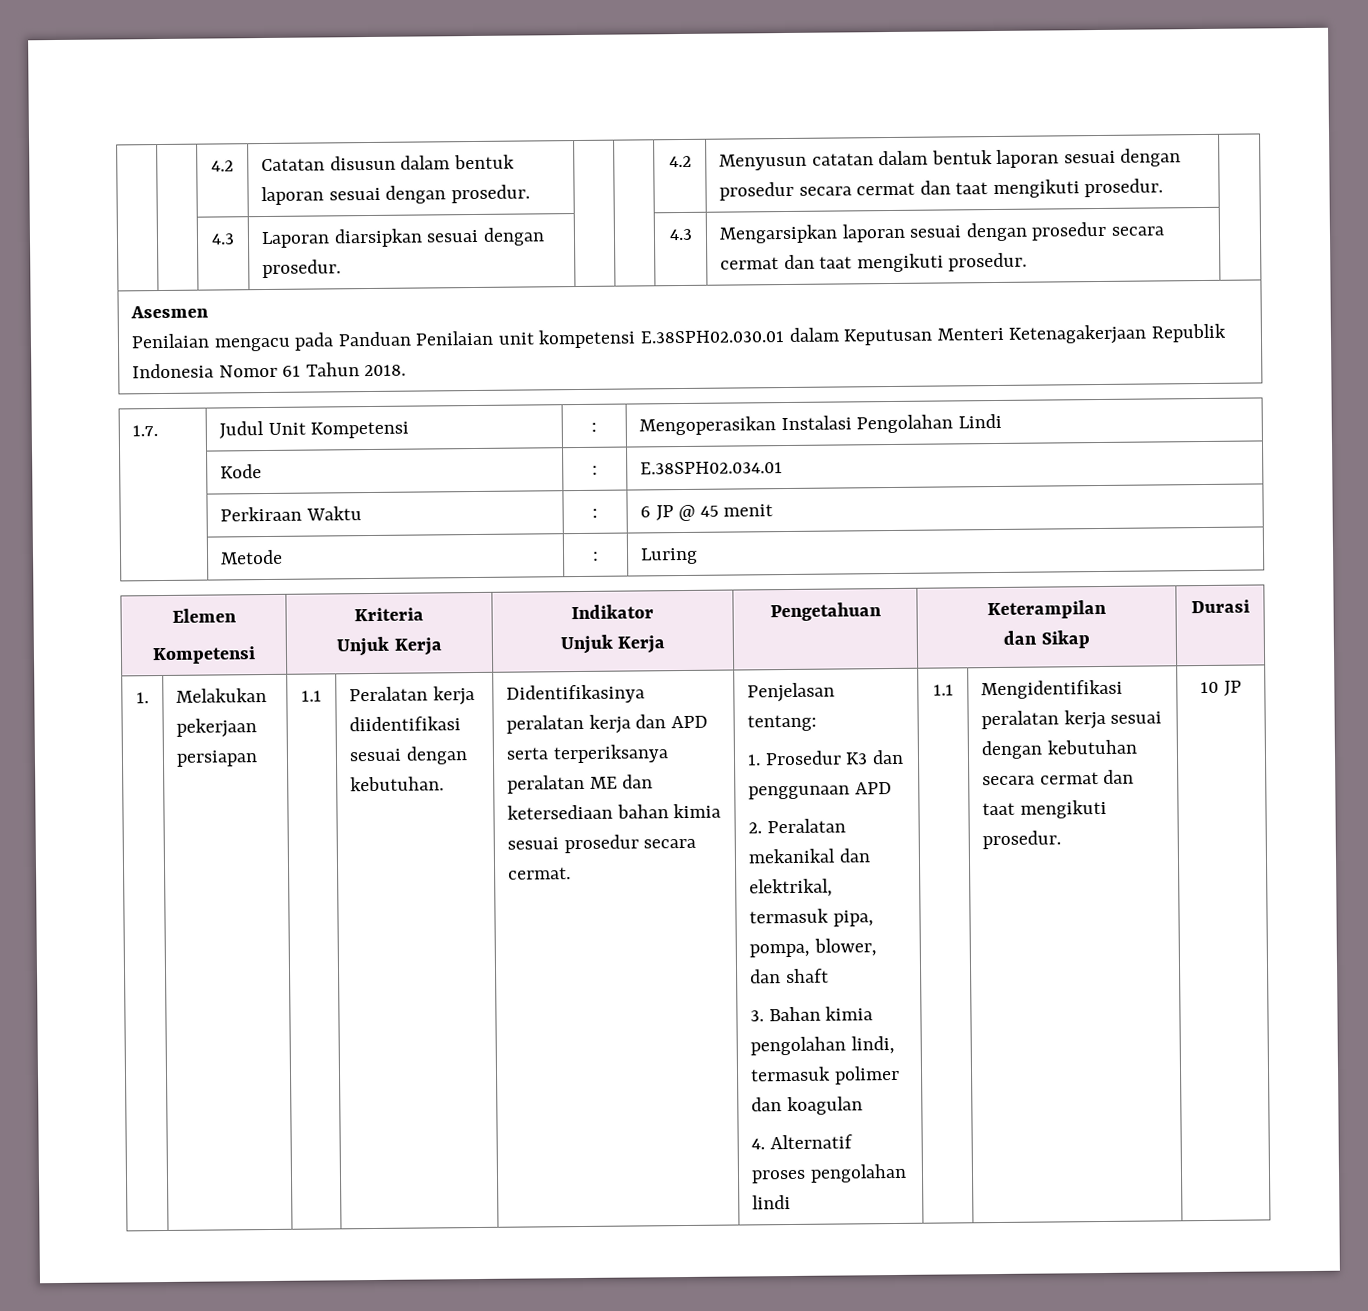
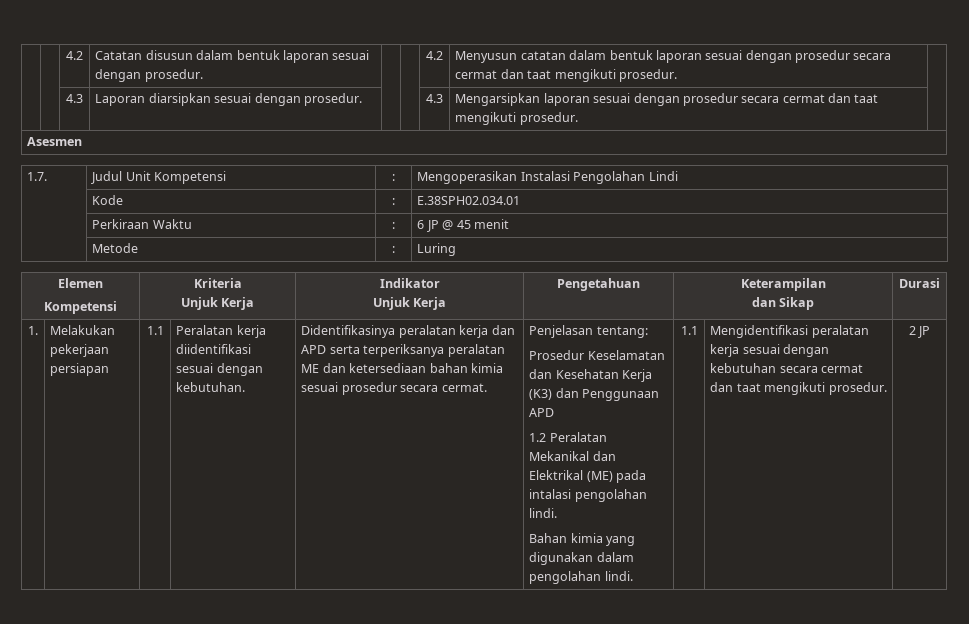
  Asesmen
- Penilaian mengacu pada Panduan Penilaian unit kompetensi E.38SPH02.030.01 dalam Keputusan Menteri Ketenagakerjaan Republik Indonesia Nomor 61 Tahun 2018.
- 1. Prosedur K3 dan penggunaan APD
- 2. Peralatan mekanikal dan elektrikal, termasuk pipa, pompa, blower, dan shaft
- 3. Bahan kimia pengolahan lindi, termasuk polimer dan koagulan
- 4. Alternatif proses pengolahan lindi
+ Prosedur Keselamatan dan Kesehatan Kerja (K3) dan Penggunaan APD
+ 1.2 Peralatan Mekanikal dan Elektrikal (ME) pada intalasi pengolahan lindi.
+ Bahan kimia yang digunakan dalam pengolahan lindi.
- 10 JP
+ 2 JP

